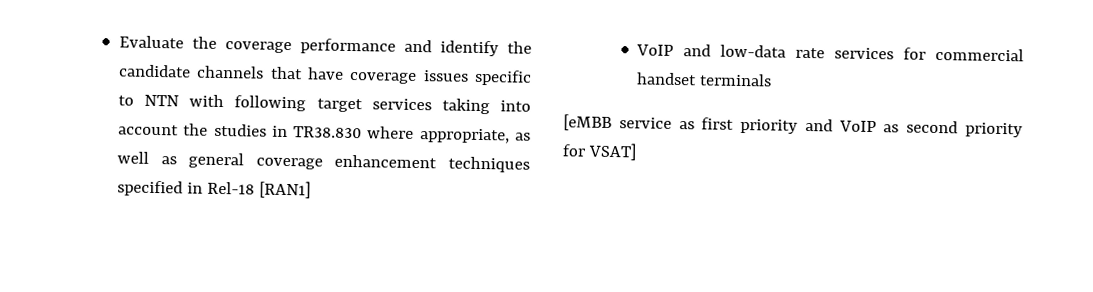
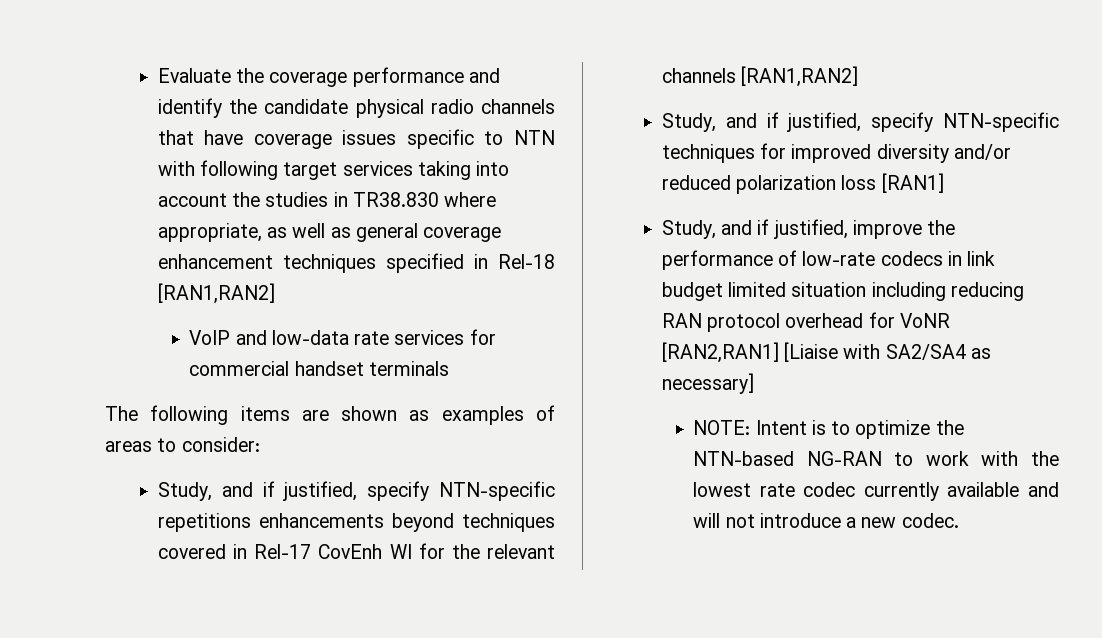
- Evaluate the coverage performance and identify the candidate channels that have coverage issues specific to NTN with following target services taking into account the studies in TR38.830 where appropriate, as well as general coverage enhancement techniques specified in Rel-18 [RAN1]
+ Evaluate the coverage performance and identify the candidate physical radio channels that have coverage issues specific to NTN with following target services taking into account the studies in TR38.830 where appropriate, as well as general coverage enhancement techniques specified in Rel-18 [RAN1,RAN2]
- [eMBB service as first priority and VoIP as second priority for VSAT]
+ The following items are shown as examples of areas to consider:
+ Study, and if justified, specify NTN-specific repetitions enhancements beyond techniques covered in Rel-17 CovEnh WI for the relevant channels [RAN1,RAN2]
+ Study, and if justified, specify NTN-specific techniques for improved diversity and/or reduced polarization loss [RAN1]
+ Study, and if justified, improve the performance of low-rate codecs in link budget limited situation including reducing RAN protocol overhead for VoNR [RAN2,RAN1] [Liaise with SA2/SA4 as necessary]
+ NOTE: Intent is to optimize the NTN-based NG-RAN to work with the lowest rate codec currently available and will not introduce a new codec.

